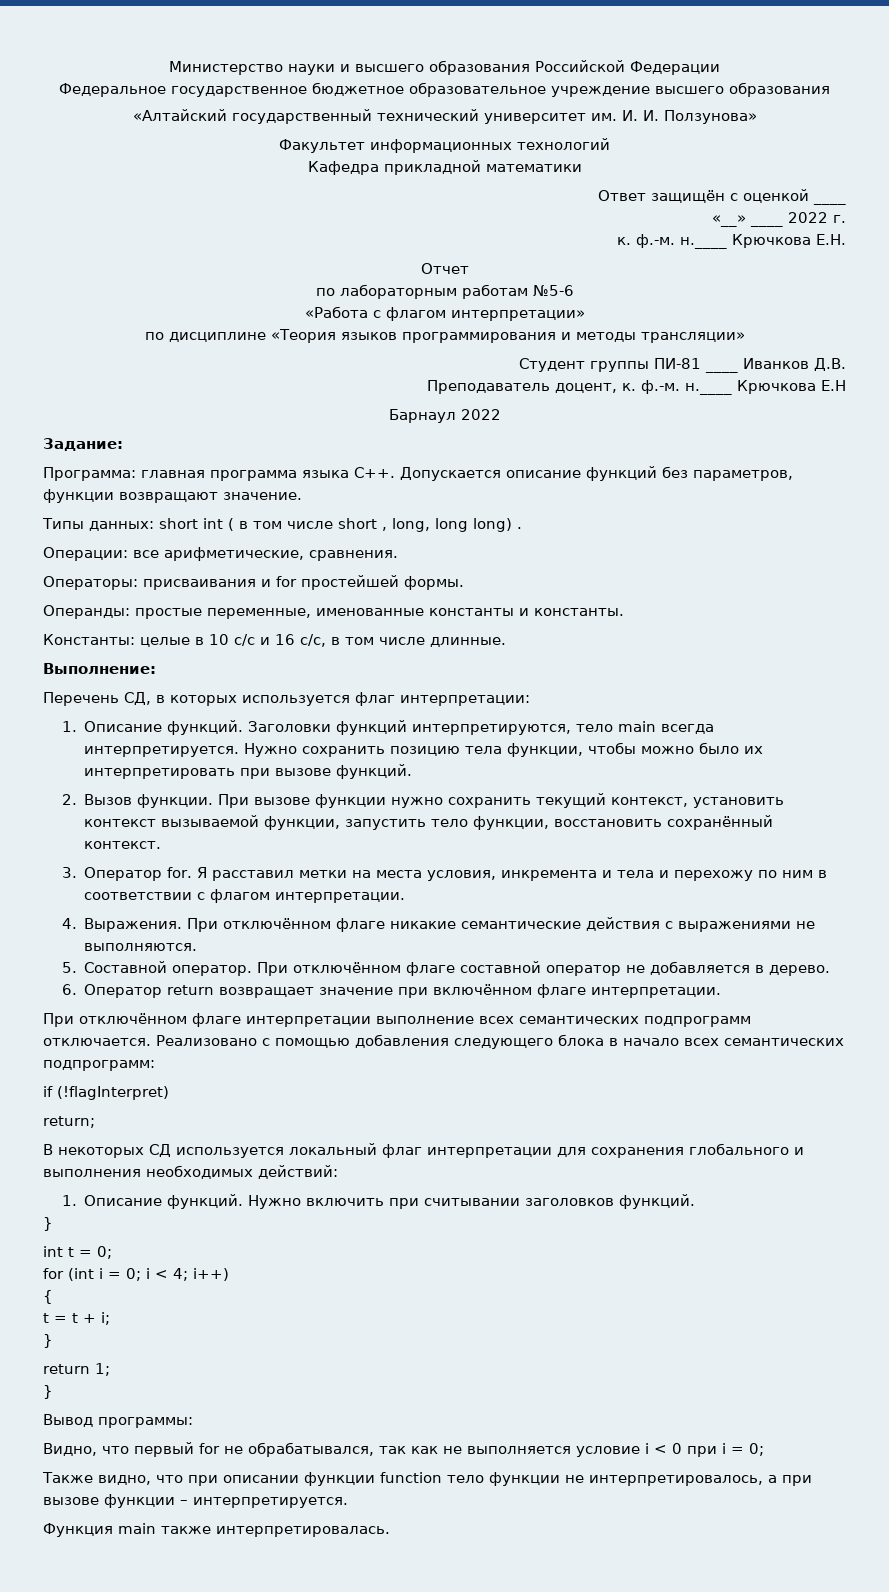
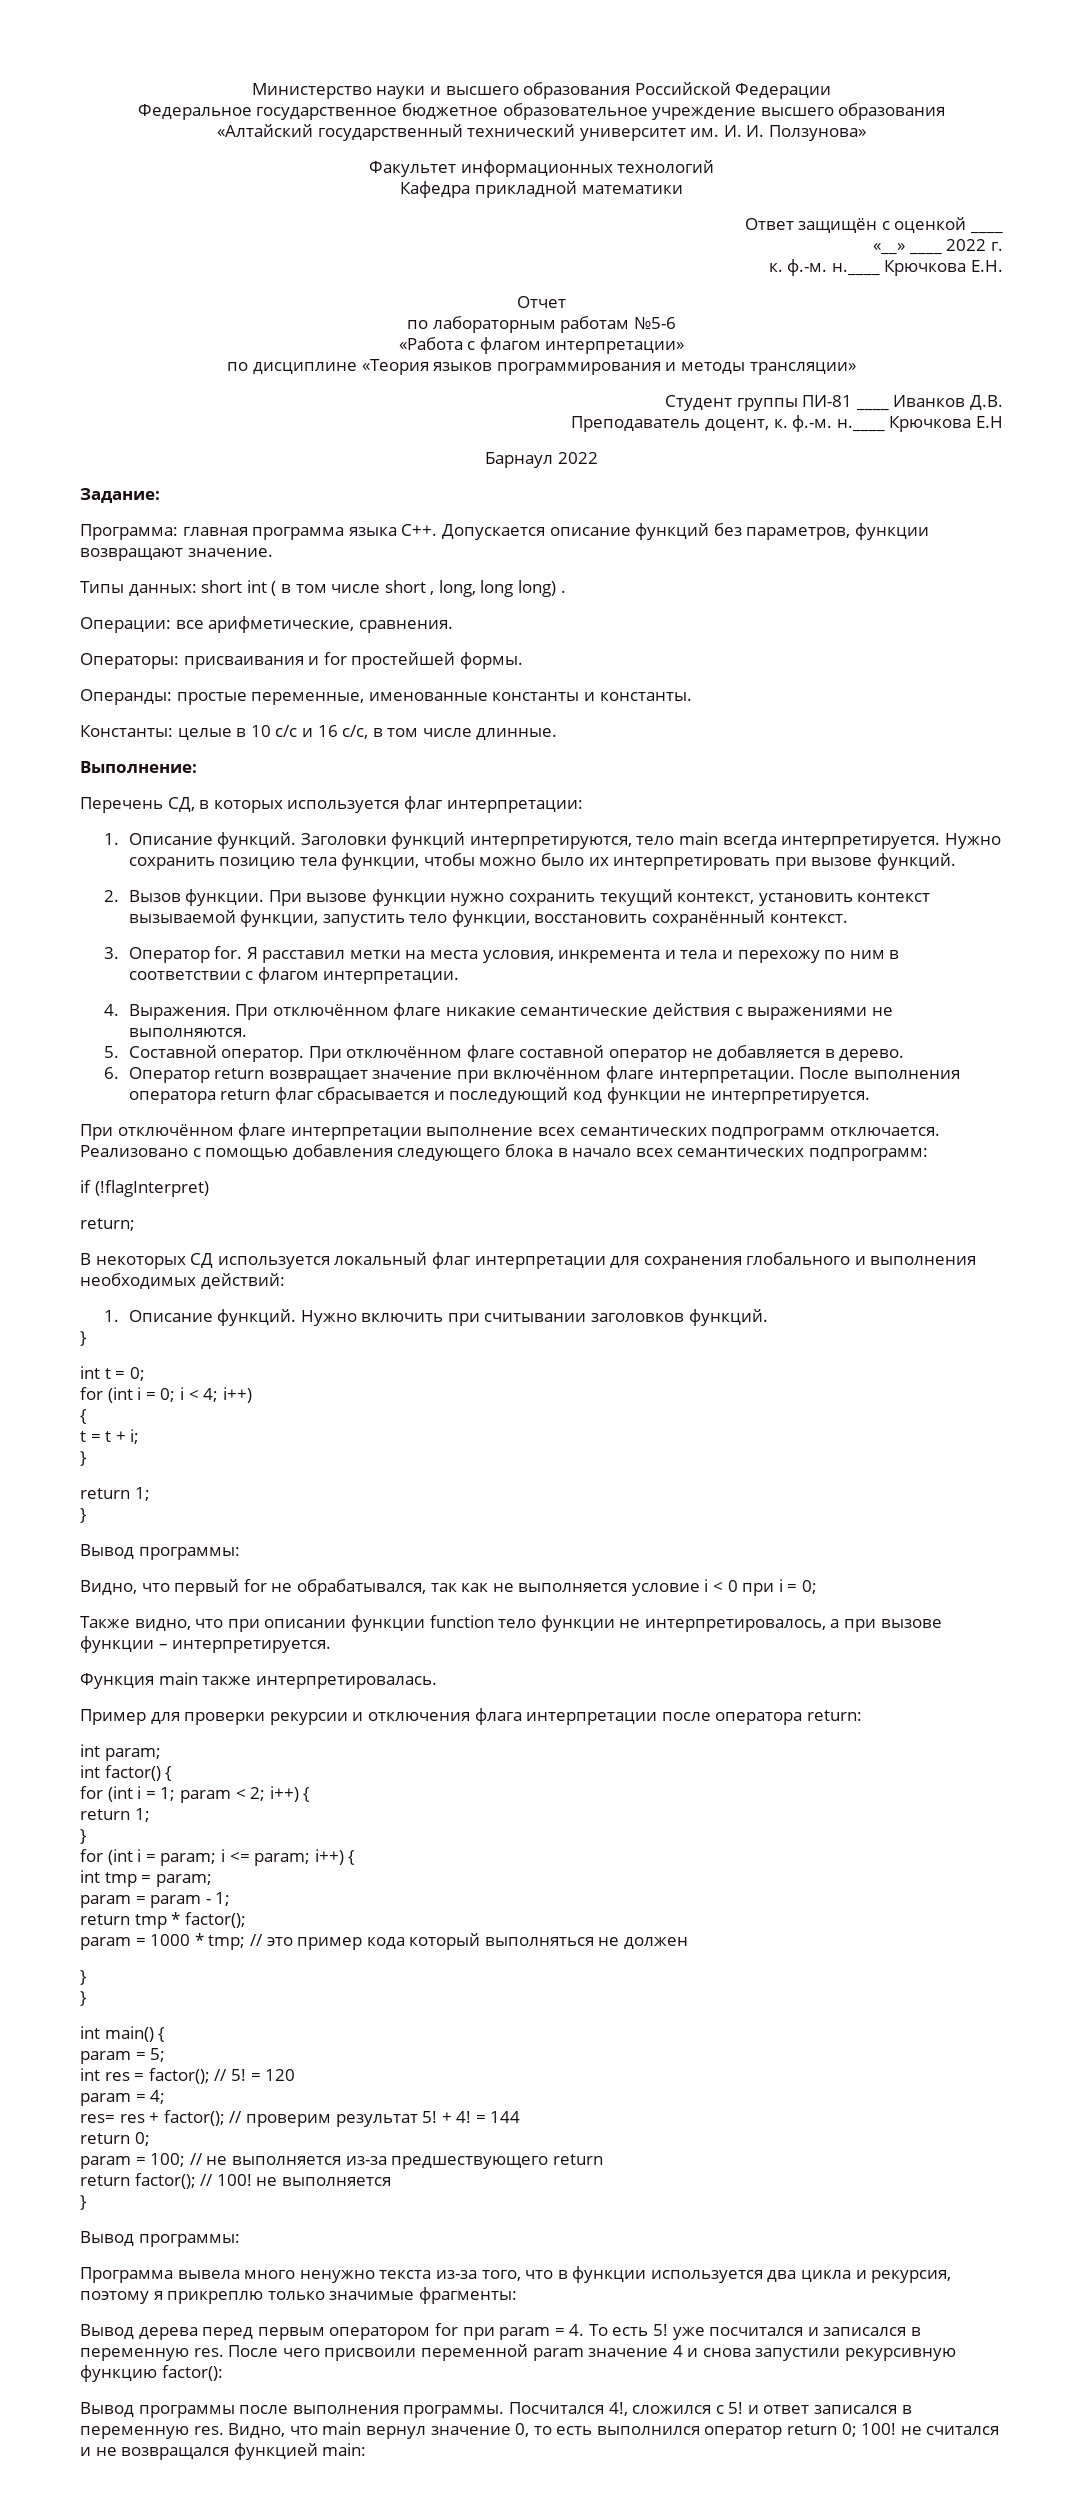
+ После выполнения оператора return флаг сбрасывается и последующий код функции не интерпретируется.
+ Пример для проверки рекурсии и отключения флага интерпретации после оператора return:
+ int param;
+ int factor() {
+ for (int i = 1; param < 2; i++) {
+ return 1;
+ }
+ for (int i = param; i <= param; i++) {
+ int tmp = param;
+ param = param - 1;
+ return tmp * factor();
+ param = 1000 * tmp; // это пример кода который выполняться не должен
+ }
+ }
+ int main() {
+ param = 5;
+ int res = factor(); // 5! = 120
+ param = 4;
+ res= res + factor(); // проверим результат 5! + 4! = 144
+ return 0;
+ param = 100; // не выполняется из-за предшествующего return
+ return factor(); // 100! не выполняется
+ }
+ Вывод программы:
+ Программа вывела много ненужно текста из-за того, что в функции используется два цикла и рекурсия, поэтому я прикреплю только значимые фрагменты:
+ Вывод дерева перед первым оператором for при param = 4. То есть 5! уже посчитался и записался в переменную res. После чего присвоили переменной param значение 4 и снова запустили рекурсивную функцию factor():
+ Вывод программы после выполнения программы. Посчитался 4!, сложился с 5! и ответ записался в переменную res. Видно, что main вернул значение 0, то есть выполнился оператор return 0; 100! не считался и не возвращался функцией main:

